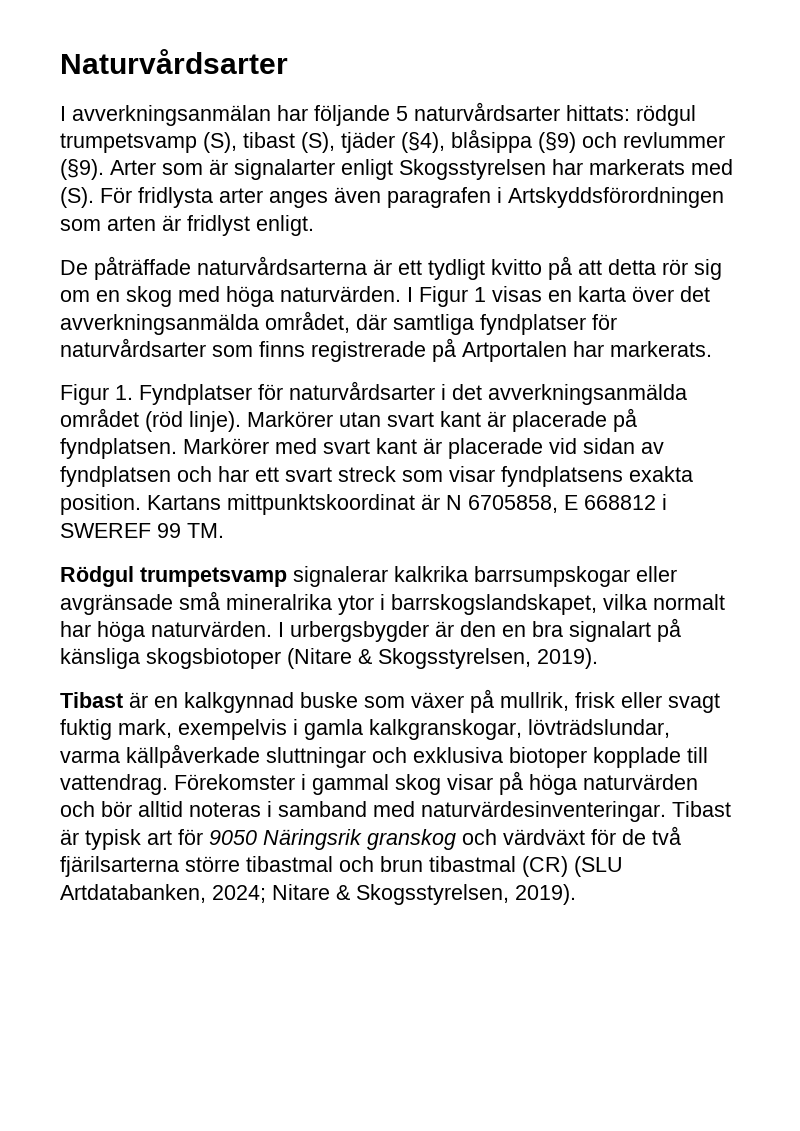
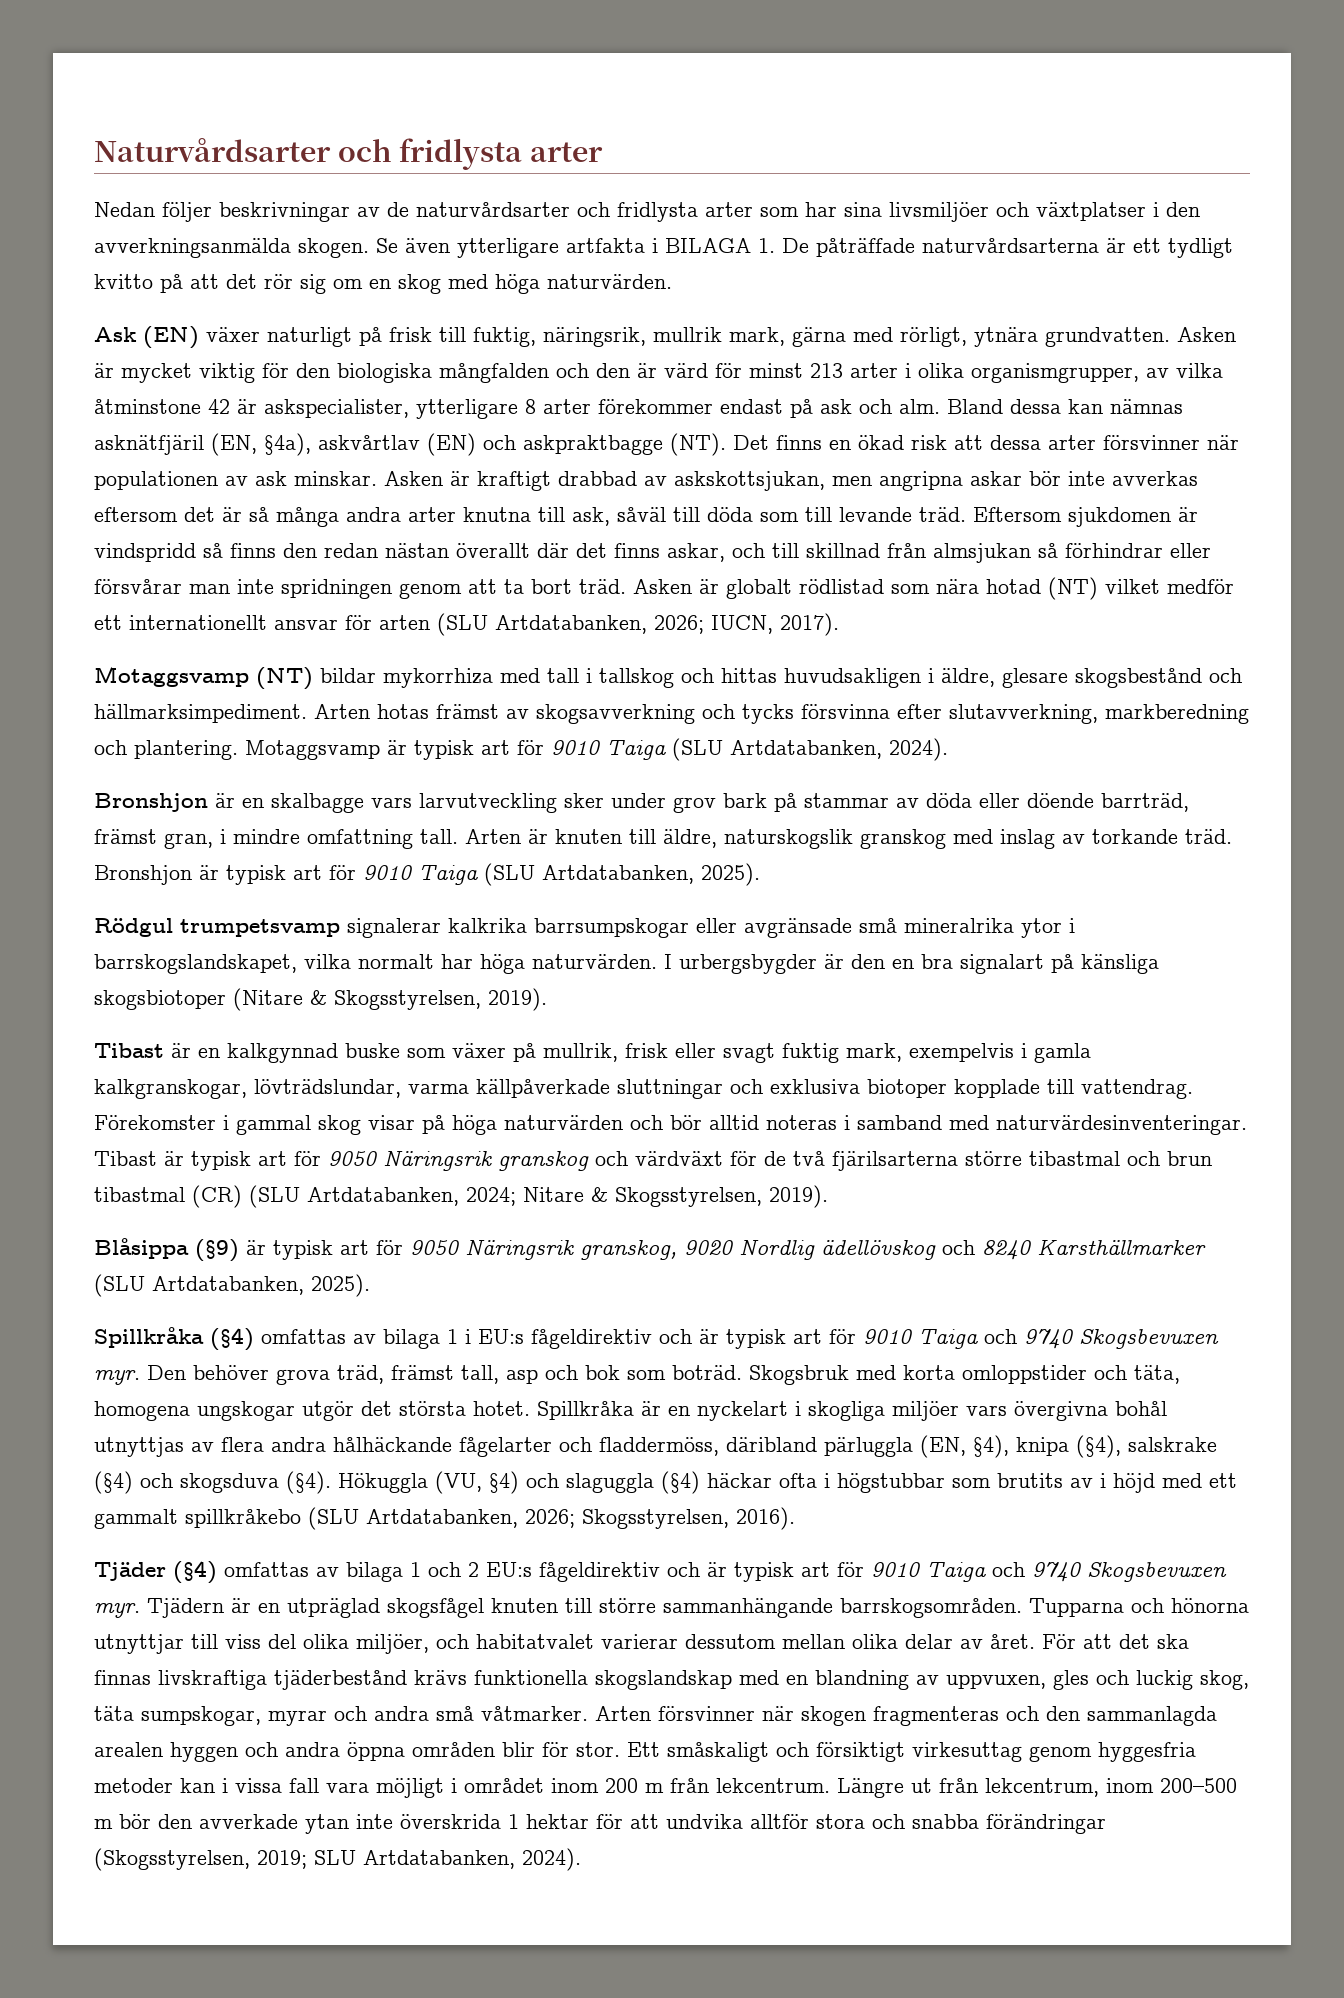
- Naturvårdsarter
- I avverkningsanmälan har följande 5 naturvårdsarter hittats: rödgul trumpetsvamp (S), tibast (S), tjäder (§4), blåsippa (§9) och revlummer (§9). Arter som är signalarter enligt Skogsstyrelsen har markerats med (S). För fridlysta arter anges även paragrafen i Artskyddsförordningen som arten är fridlyst enligt.
- De påträffade naturvårdsarterna är ett tydligt kvitto på att detta rör sig om en skog med höga naturvärden. I Figur 1 visas en karta över det avverkningsanmälda området, där samtliga fyndplatser för naturvårdsarter som finns registrerade på Artportalen har markerats.
- Figur 1. Fyndplatser för naturvårdsarter i det avverkningsanmälda området (röd linje). Markörer utan svart kant är placerade på fyndplatsen. Markörer med svart kant är placerade vid sidan av fyndplatsen och har ett svart streck som visar fyndplatsens exakta position. Kartans mittpunktskoordinat är N 6705858, E 668812 i SWEREF 99 TM.
+ Naturvårdsarter och fridlysta arter
+ Nedan följer beskrivningar av de naturvårdsarter och fridlysta arter som har sina livsmiljöer och växtplatser i den avverkningsanmälda skogen. Se även ytterligare artfakta i BILAGA 1. De påträffade naturvårdsarterna är ett tydligt kvitto på att det rör sig om en skog med höga naturvärden.
+ Ask (EN) växer naturligt på frisk till fuktig, näringsrik, mullrik mark, gärna med rörligt, ytnära grundvatten. Asken är mycket viktig för den biologiska mångfalden och den är värd för minst 213 arter i olika organismgrupper, av vilka åtminstone 42 är askspecialister, ytterligare 8 arter förekommer endast på ask och alm. Bland dessa kan nämnas asknätfjäril (EN, §4a), askvårtlav (EN) och askpraktbagge (NT). Det finns en ökad risk att dessa arter försvinner när populationen av ask minskar. Asken är kraftigt drabbad av askskottsjukan, men angripna askar bör inte avverkas eftersom det är så många andra arter knutna till ask, såväl till döda som till levande träd. Eftersom sjukdomen är vindspridd så finns den redan nästan överallt där det finns askar, och till skillnad från almsjukan så förhindrar eller försvårar man inte spridningen genom att ta bort träd. Asken är globalt rödlistad som nära hotad (NT) vilket medför ett internationellt ansvar för arten (SLU Artdatabanken, 2026; IUCN, 2017).
+ Motaggsvamp (NT) bildar mykorrhiza med tall i tallskog och hittas huvudsakligen i äldre, glesare skogsbestånd och hällmarksimpediment. Arten hotas främst av skogsavverkning och tycks försvinna efter slutavverkning, markberedning och plantering. Motaggsvamp är typisk art för 9010 Taiga (SLU Artdatabanken, 2024).
+ Bronshjon är en skalbagge vars larvutveckling sker under grov bark på stammar av döda eller döende barrträd, främst gran, i mindre omfattning tall. Arten är knuten till äldre, naturskogslik granskog med inslag av torkande träd. Bronshjon är typisk art för 9010 Taiga (SLU Artdatabanken, 2025).
+ Blåsippa (§9) är typisk art för 9050 Näringsrik granskog, 9020 Nordlig ädellövskog och 8240 Karsthällmarker (SLU Artdatabanken, 2025).
+ Spillkråka (§4) omfattas av bilaga 1 i EU:s fågeldirektiv och är typisk art för 9010 Taiga och 9740 Skogsbevuxen myr. Den behöver grova träd, främst tall, asp och bok som boträd. Skogsbruk med korta omloppstider och täta, homogena ungskogar utgör det största hotet. Spillkråka är en nyckelart i skogliga miljöer vars övergivna bohål utnyttjas av flera andra hålhäckande fågelarter och fladdermöss, däribland pärluggla (EN, §4), knipa (§4), salskrake (§4) och skogsduva (§4). Hökuggla (VU, §4) och slaguggla (§4) häckar ofta i högstubbar som brutits av i höjd med ett gammalt spillkråkebo (SLU Artdatabanken, 2026; Skogsstyrelsen, 2016).
+ Tjäder (§4) omfattas av bilaga 1 och 2 EU:s fågeldirektiv och är typisk art för 9010 Taiga och 9740 Skogsbevuxen myr. Tjädern är en utpräglad skogsfågel knuten till större sammanhängande barrskogsområden. Tupparna och hönorna utnyttjar till viss del olika miljöer, och habitatvalet varierar dessutom mellan olika delar av året. För att det ska finnas livskraftiga tjäderbestånd krävs funktionella skogslandskap med en blandning av uppvuxen, gles och luckig skog, täta sumpskogar, myrar och andra små våtmarker. Arten försvinner när skogen fragmenteras och den sammanlagda arealen hyggen och andra öppna områden blir för stor. Ett småskaligt och försiktigt virkesuttag genom hyggesfria metoder kan i vissa fall vara möjligt i området inom 200 m från lekcentrum. Längre ut från lekcentrum, inom 200–500 m bör den avverkade ytan inte överskrida 1 hektar för att undvika alltför stora och snabba förändringar (Skogsstyrelsen, 2019; SLU Artdatabanken, 2024).

